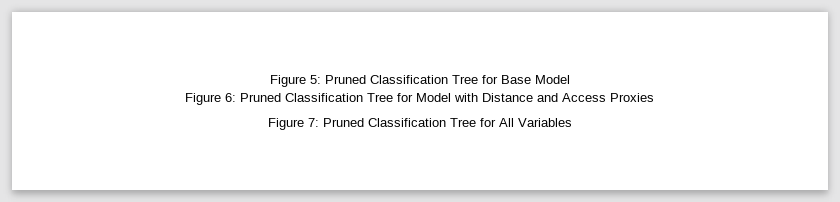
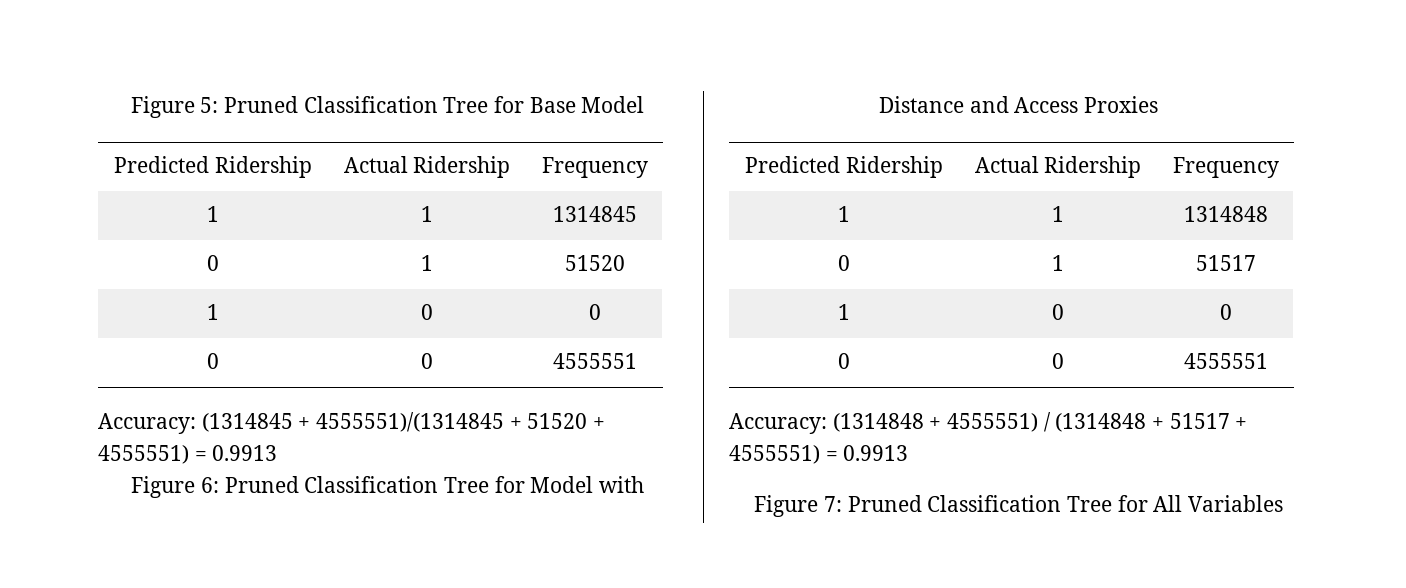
  Figure 5: Pruned Classification Tree for Base Model
+ Predicted Ridership | Actual Ridership | Frequency
+ 1 | 1 | 1314845
+ 0 | 1 | 51520
+ 1 | 0 | 0
+ 0 | 0 | 4555551
+ Accuracy: (1314845 + 4555551)/(1314845 + 51520 + 4555551) = 0.9913
  Figure 6: Pruned Classification Tree for Model with Distance and Access Proxies
+ Predicted Ridership | Actual Ridership | Frequency
+ 1 | 1 | 1314848
+ 0 | 1 | 51517
+ 1 | 0 | 0
+ 0 | 0 | 4555551
+ Accuracy: (1314848 + 4555551) / (1314848 + 51517 + 4555551) = 0.9913

